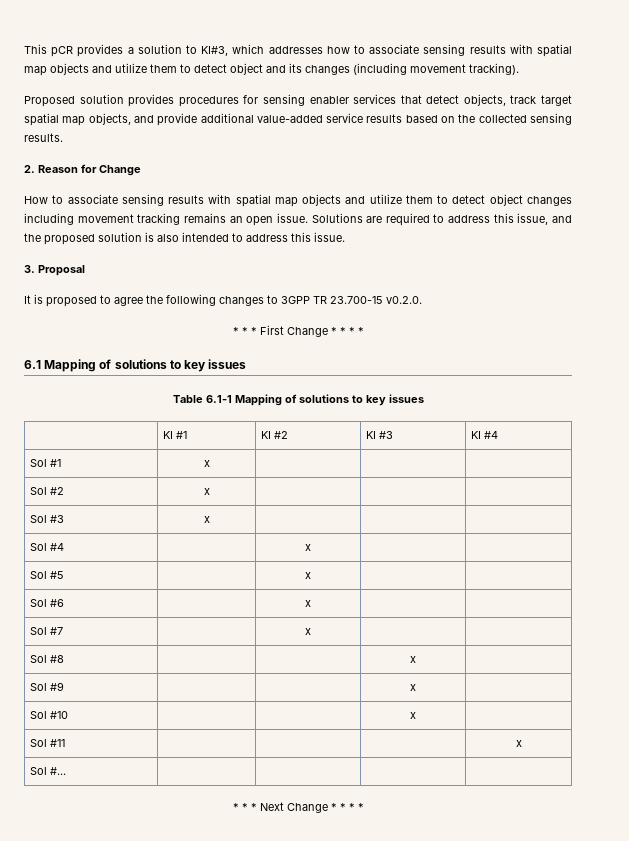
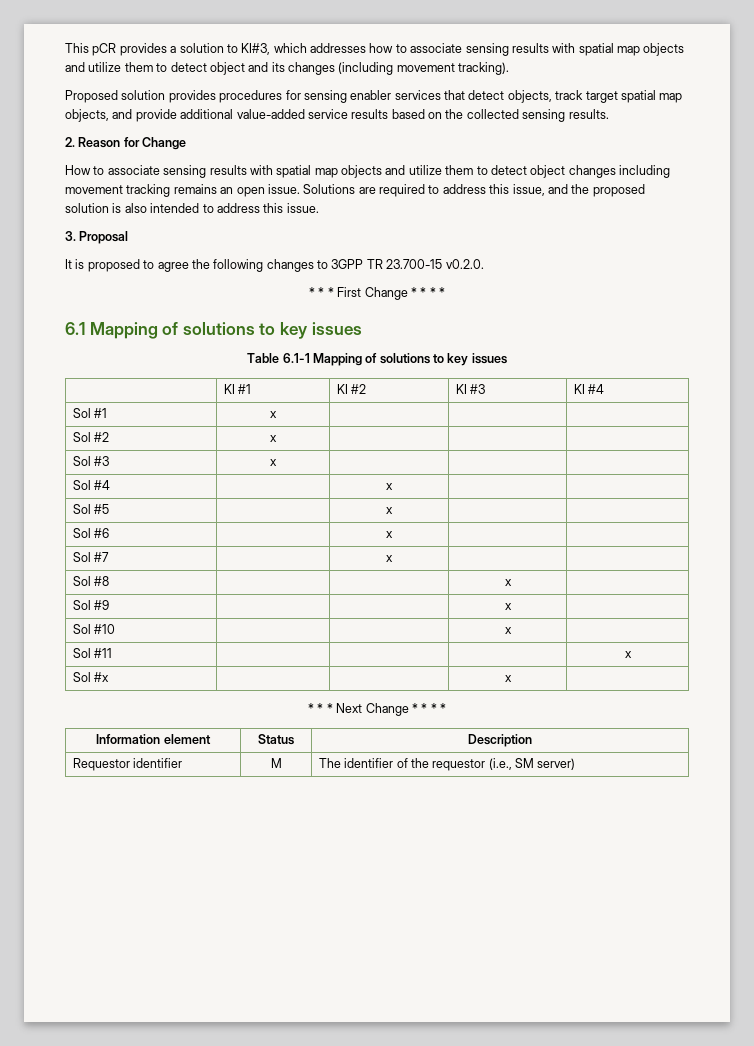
- Sol #... | | | |
+ Sol #x | | | x |
+ Information element | Status | Description
+ Requestor identifier | M | The identifier of the requestor (i.e., SM server)

